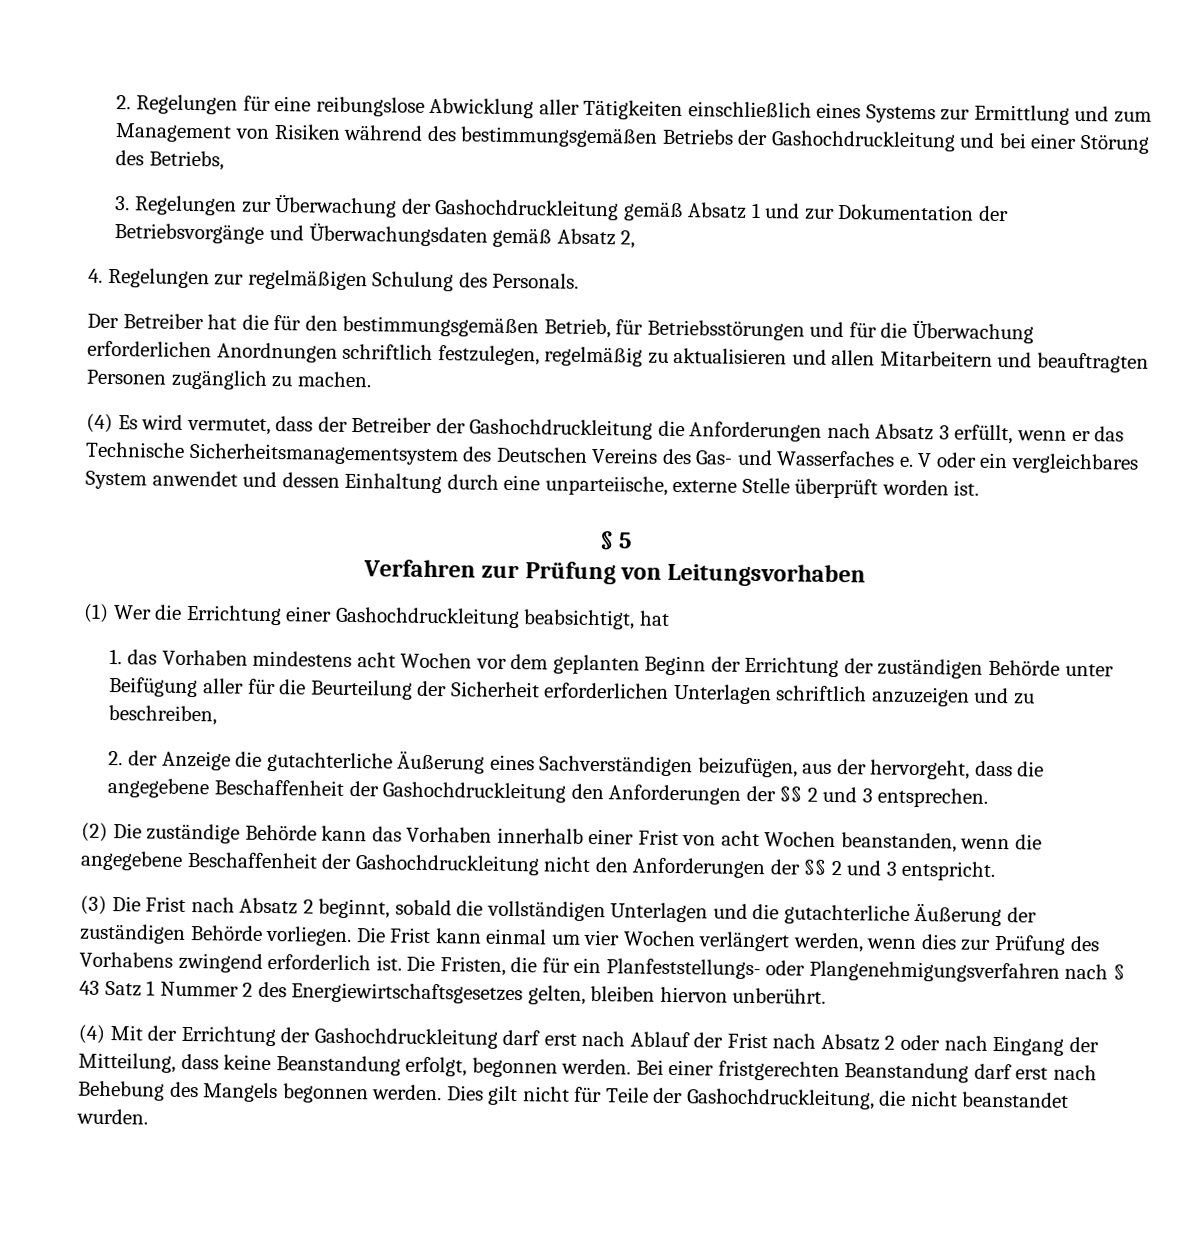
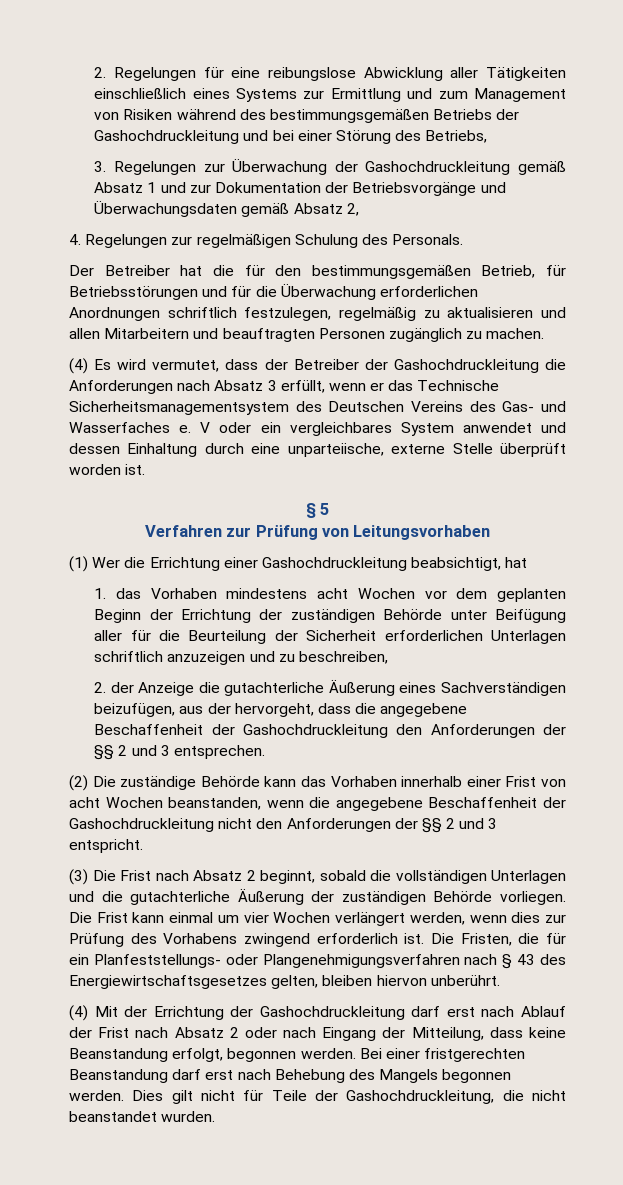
- Die Fristen, die für ein Planfeststellungs- oder Plangenehmigungsverfahren nach § 43 Satz 1 Nummer 2 des Energiewirtschaftsgesetzes gelten, bleiben hiervon unberührt.
+ Die Fristen, die für ein Planfeststellungs- oder Plangenehmigungsverfahren nach § 43 des Energiewirtschaftsgesetzes gelten, bleiben hiervon unberührt.

